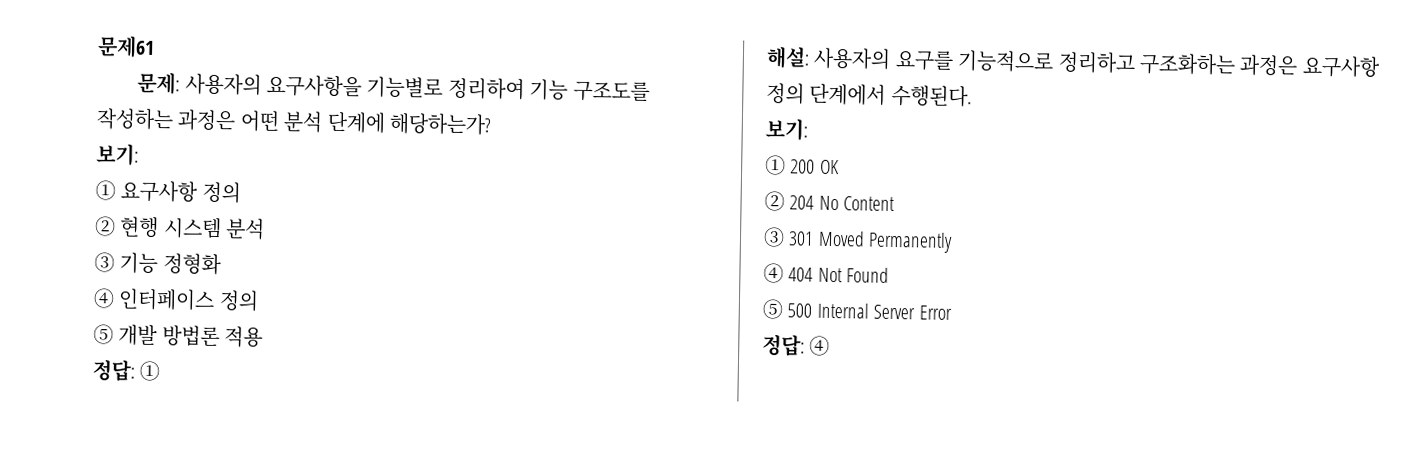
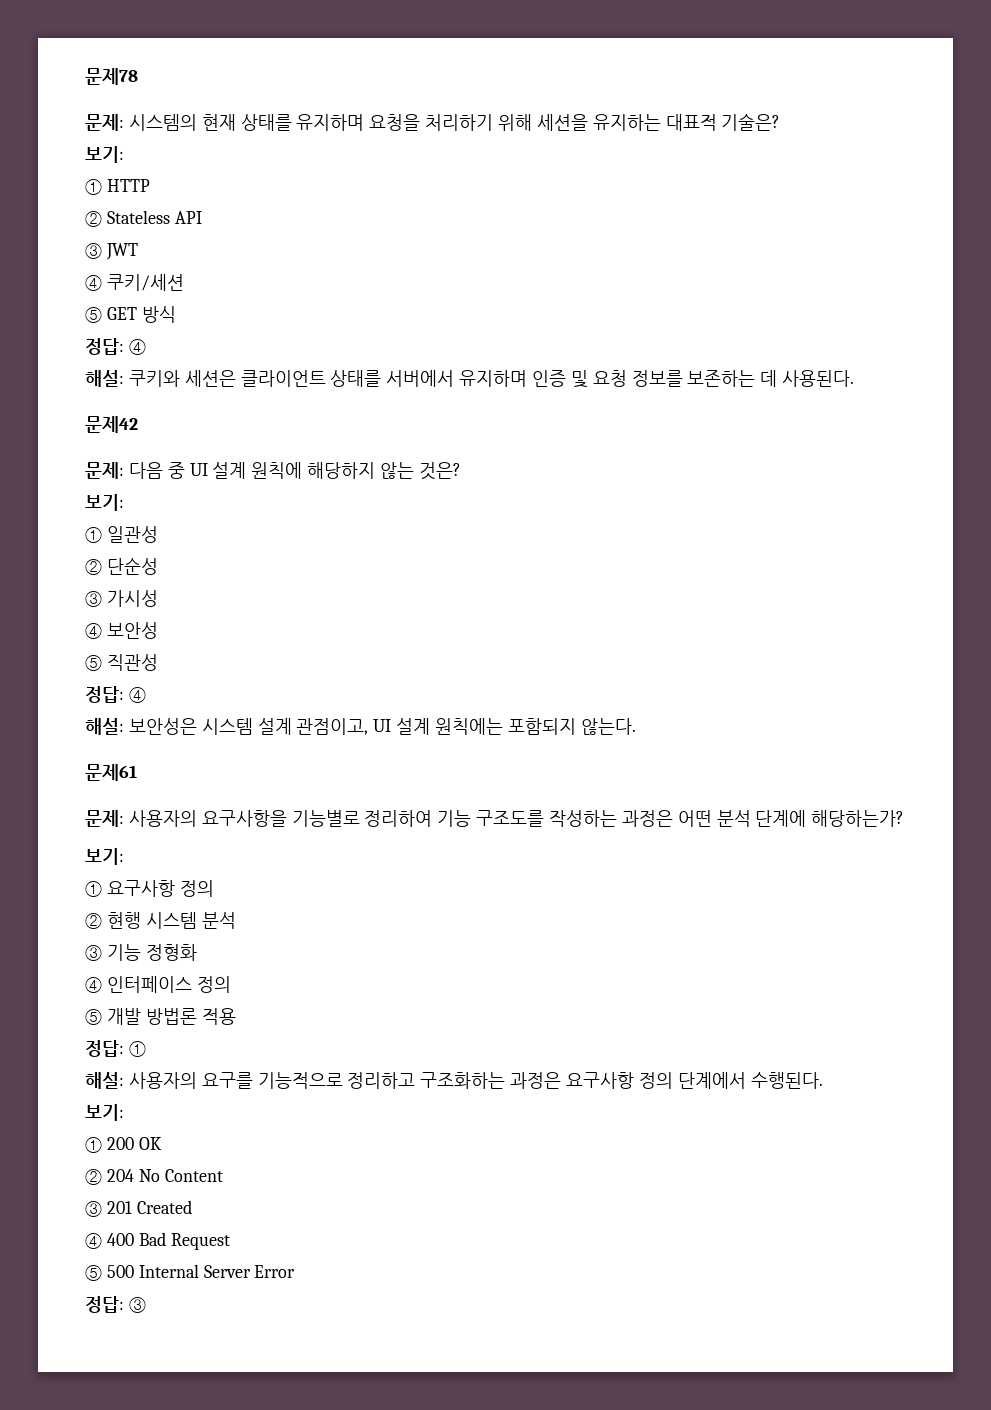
+ 문제78
+ 문제: 시스템의 현재 상태를 유지하며 요청을 처리하기 위해 세션을 유지하는 대표적 기술은?
+ 보기:
+ ① HTTP
+ ② Stateless API
+ ③ JWT
+ ④ 쿠키/세션
+ ⑤ GET 방식
+ 정답: ④
+ 해설: 쿠키와 세션은 클라이언트 상태를 서버에서 유지하며 인증 및 요청 정보를 보존하는 데 사용된다.
+ 문제42
+ 문제: 다음 중 UI 설계 원칙에 해당하지 않는 것은?
+ 보기:
+ ① 일관성
+ ② 단순성
+ ③ 가시성
+ ④ 보안성
+ ⑤ 직관성
+ 정답: ④
+ 해설: 보안성은 시스템 설계 관점이고, UI 설계 원칙에는 포함되지 않는다.
- ③ 301 Moved Permanently
- ④ 404 Not Found
+ ③ 201 Created
+ ④ 400 Bad Request
- 정답: ④
+ 정답: ③

